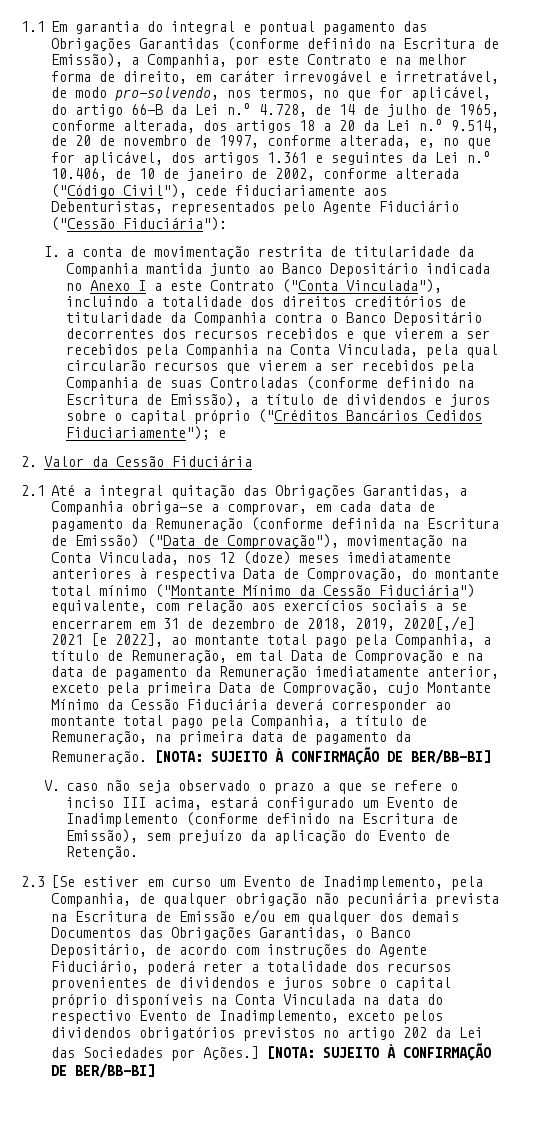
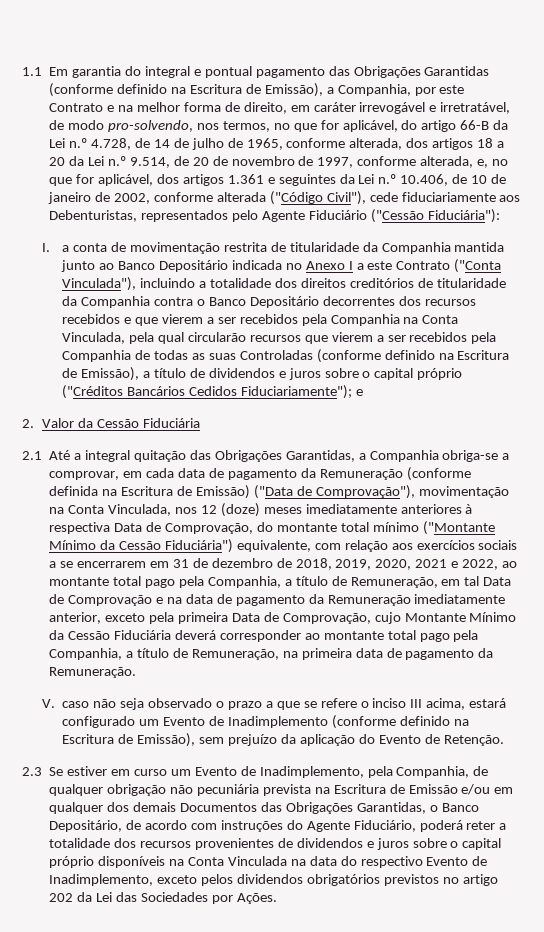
- I. a conta de movimentação restrita de titularidade da Companhia mantida junto ao Banco Depositário indicada no Anexo I a este Contrato ("Conta Vinculada"), incluindo a totalidade dos direitos creditórios de titularidade da Companhia contra o Banco Depositário decorrentes dos recursos recebidos e que vierem a ser recebidos pela Companhia na Conta Vinculada, pela qual circularão recursos que vierem a ser recebidos pela Companhia de suas Controladas (conforme definido na Escritura de Emissão), a título de dividendos e juros sobre o capital próprio ("Créditos Bancários Cedidos Fiduciariamente");
+ I. a conta de movimentação restrita de titularidade da Companhia mantida junto ao Banco Depositário indicada no Anexo I a este Contrato ("Conta Vinculada"), incluindo a totalidade dos direitos creditórios de titularidade da Companhia contra o Banco Depositário decorrentes dos recursos recebidos e que vierem a ser recebidos pela Companhia na Conta Vinculada, pela qual circularão recursos que vierem a ser recebidos pela Companhia de todas as suas Controladas (conforme definido na Escritura de Emissão), a título de dividendos e juros sobre o capital próprio ("Créditos Bancários Cedidos Fiduciariamente");
- 2.1 Até a integral quitação das Obrigações Garantidas, a Companhia obriga-se a comprovar, em cada data de pagamento da Remuneração (conforme definida na Escritura de Emissão) ("Data de Comprovação"), movimentação na Conta Vinculada, nos 12 (doze) meses imediatamente anteriores à respectiva Data de Comprovação, do montante total mínimo ("Montante Mínimo da Cessão Fiduciária") equivalente, com relação aos exercícios sociais a se encerrarem em 31 de dezembro de 2018, 2019, 2020[,/e] 2021 [e 2022], ao montante total pago pela Companhia, a título de Remuneração, em tal Data de Comprovação e na data de pagamento da Remuneração imediatamente anterior, exceto pela primeira Data de Comprovação, cujo Montante Mínimo da Cessão Fiduciária deverá corresponder ao montante total pago pela Companhia, a título de Remuneração, na primeira data de pagamento da Remuneração. [NOTA: SUJEITO À CONFIRMAÇÃO DE BER/BB-BI]
+ 2.1 Até a integral quitação das Obrigações Garantidas, a Companhia obriga-se a comprovar, em cada data de pagamento da Remuneração (conforme definida na Escritura de Emissão) ("Data de Comprovação"), movimentação na Conta Vinculada, nos 12 (doze) meses imediatamente anteriores à respectiva Data de Comprovação, do montante total mínimo ("Montante Mínimo da Cessão Fiduciária") equivalente, com relação aos exercícios sociais a se encerrarem em 31 de dezembro de 2018, 2019, 2020, 2021 e 2022, ao montante total pago pela Companhia, a título de Remuneração, em tal Data de Comprovação e na data de pagamento da Remuneração imediatamente anterior, exceto pela primeira Data de Comprovação, cujo Montante Mínimo da Cessão Fiduciária deverá corresponder ao montante total pago pela Companhia, a título de Remuneração, na primeira data de pagamento da Remuneração.
- 2.3 [Se estiver em curso um Evento de Inadimplemento, pela Companhia, de qualquer obrigação não pecuniária prevista na Escritura de Emissão e/ou em qualquer dos demais Documentos das Obrigações Garantidas, o Banco Depositário, de acordo com instruções do Agente Fiduciário, poderá reter a totalidade dos recursos provenientes de dividendos e juros sobre o capital próprio disponíveis na Conta Vinculada na data do respectivo Evento de Inadimplemento, exceto pelos dividendos obrigatórios previstos no artigo 202 da Lei das Sociedades por Ações.] [NOTA: SUJEITO À CONFIRMAÇÃO DE BER/BB-BI]
+ 2.3 Se estiver em curso um Evento de Inadimplemento, pela Companhia, de qualquer obrigação não pecuniária prevista na Escritura de Emissão e/ou em qualquer dos demais Documentos das Obrigações Garantidas, o Banco Depositário, de acordo com instruções do Agente Fiduciário, poderá reter a totalidade dos recursos provenientes de dividendos e juros sobre o capital próprio disponíveis na Conta Vinculada na data do respectivo Evento de Inadimplemento, exceto pelos dividendos obrigatórios previstos no artigo 202 da Lei das Sociedades por Ações.

